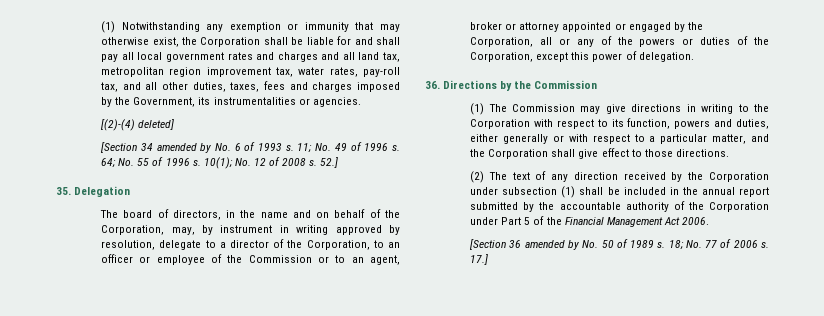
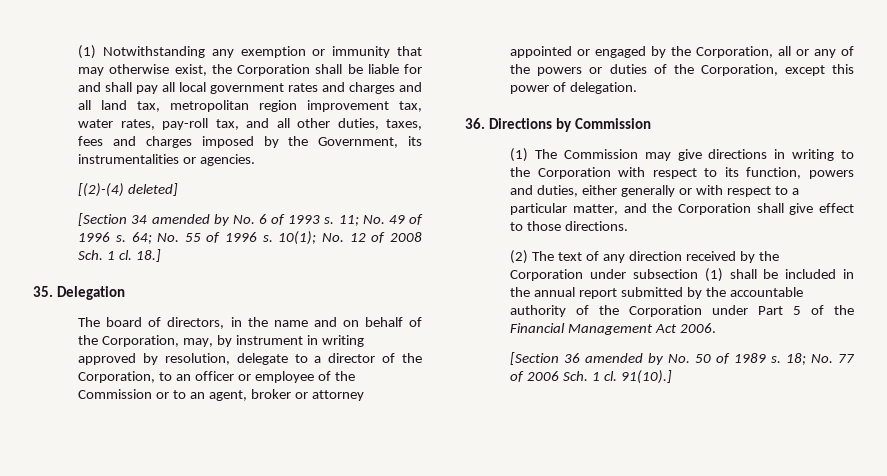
- 10(1); No. 12 of 2008 s. 52.]
+ 10(1); No. 12 of 2008 Sch. 1 cl. 18.]
- 36. Directions by the Commission
+ 36. Directions by Commission
- 18; No. 77 of 2006 s. 17.]
+ 18; No. 77 of 2006 Sch. 1 cl. 91(10).]

